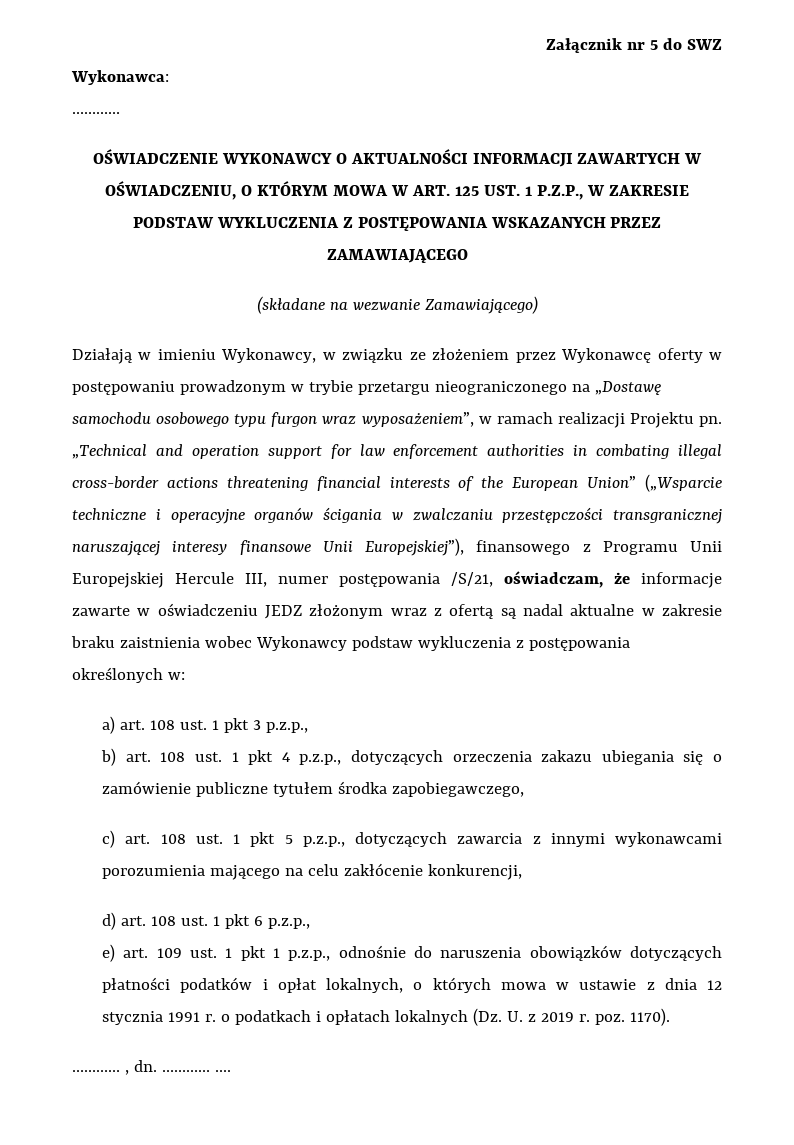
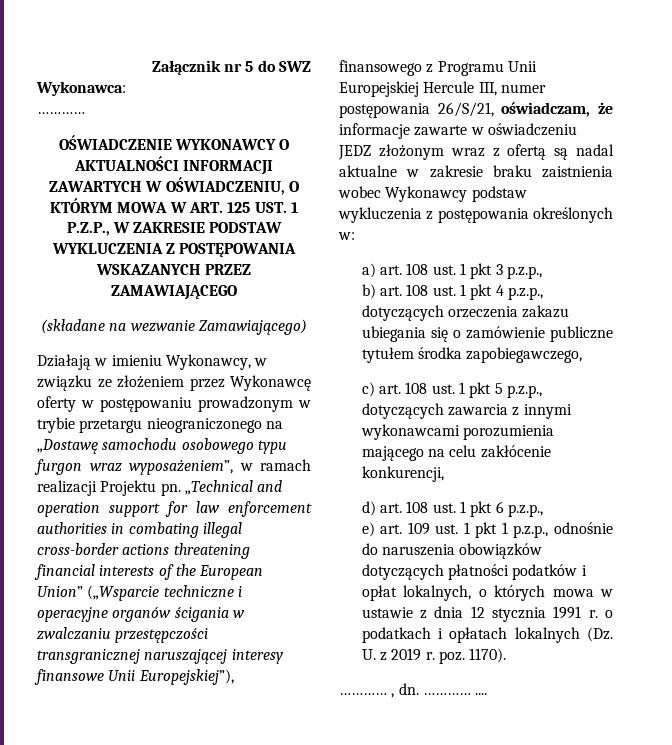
- „Technical and operation support for law enforcement authorities in combating illegal cross-border actions threatening financial interests of the European Union” („Wsparcie techniczne i operacyjne organów ścigania w zwalczaniu przestępczości transgranicznej naruszającej interesy finansowe Unii Europejskiej”), finansowego z Programu Unii Europejskiej Hercule III, numer postępowania /S/21, oświadczam, że informacje zawarte w oświadczeniu JEDZ złożonym wraz z ofertą są nadal aktualne w zakresie braku zaistnienia wobec Wykonawcy podstaw wykluczenia z postępowania określonych w:
+ „Technical and operation support for law enforcement authorities in combating illegal cross-border actions threatening financial interests of the European Union” („Wsparcie techniczne i operacyjne organów ścigania w zwalczaniu przestępczości transgranicznej naruszającej interesy finansowe Unii Europejskiej”), finansowego z Programu Unii Europejskiej Hercule III, numer postępowania 26/S/21, oświadczam, że informacje zawarte w oświadczeniu JEDZ złożonym wraz z ofertą są nadal aktualne w zakresie braku zaistnienia wobec Wykonawcy podstaw wykluczenia z postępowania określonych w:

